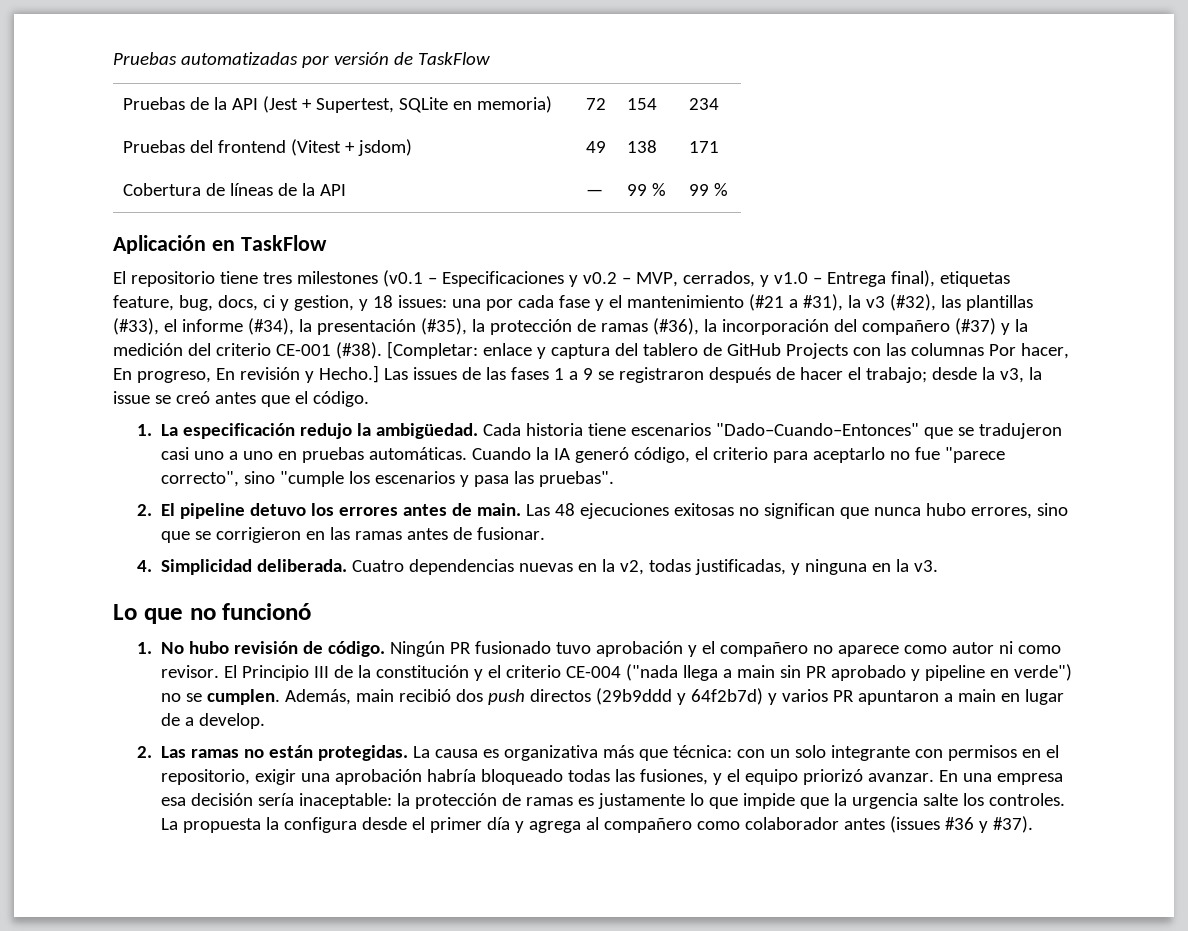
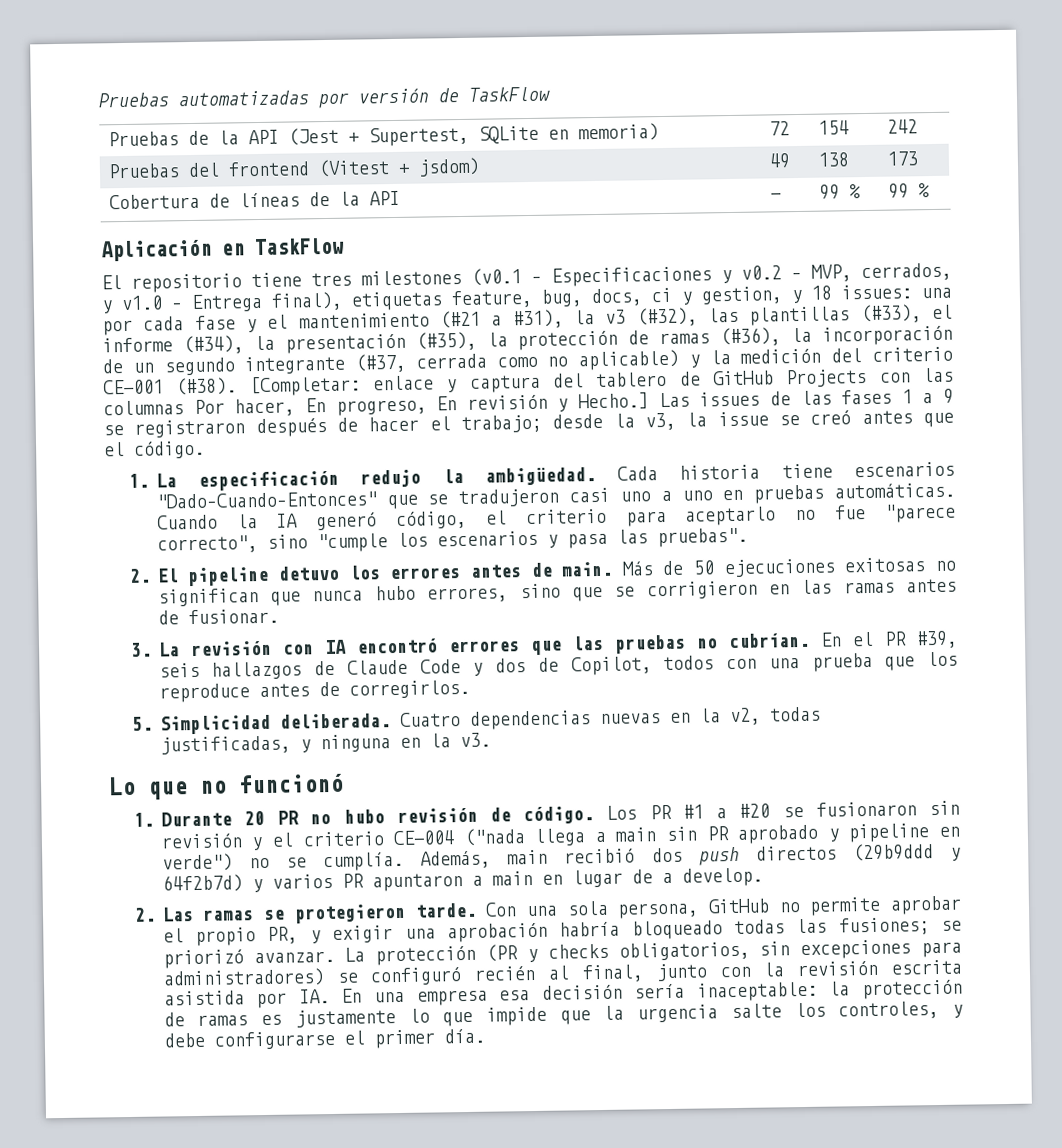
- Pruebas de la API (Jest + Supertest, SQLite en memoria) | 72 | 154 | 234
+ Pruebas de la API (Jest + Supertest, SQLite en memoria) | 72 | 154 | 242
- Pruebas del frontend (Vitest + jsdom) | 49 | 138 | 171
+ Pruebas del frontend (Vitest + jsdom) | 49 | 138 | 173
- una por cada fase y el mantenimiento (#21 a #31), la v3 (#32), las plantillas (#33), el informe (#34), la presentación (#35), la protección de ramas (#36), la incorporación del compañero (#37) y la medición del criterio CE-001 (#38).
+ una por cada fase y el mantenimiento (#21 a #31), la v3 (#32), las plantillas (#33), el informe (#34), la presentación (#35), la protección de ramas (#36), la incorporación de un segundo integrante (#37, cerrada como no aplicable) y la medición del criterio CE-001 (#38).
- Las 48 ejecuciones exitosas no significan que nunca hubo errores, sino que se corrigieron en las ramas antes de fusionar.
+ Más de 50 ejecuciones exitosas no significan que nunca hubo errores, sino que se corrigieron en las ramas antes de fusionar.
- 4. Simplicidad deliberada.
+ 3. La revisión con IA encontró errores que las pruebas no cubrían. En el PR #39, seis hallazgos de Claude Code y dos de Copilot, todos con una prueba que los reproduce antes de corregirlos.
+ 5. Simplicidad deliberada.
- 1. No hubo revisión de código. Ningún PR fusionado tuvo aprobación y el compañero no aparece como autor ni como revisor. El Principio III de la constitución y el criterio CE-004 ("nada llega a main sin PR aprobado y pipeline en verde") no se cumplen.
+ 1. Durante 20 PR no hubo revisión de código. Los PR #1 a #20 se fusionaron sin revisión y el criterio CE-004 ("nada llega a main sin PR aprobado y pipeline en verde") no se cumplía.
- 2. Las ramas no están protegidas. La causa es organizativa más que técnica: con un solo integrante con permisos en el repositorio, exigir una aprobación habría bloqueado todas las fusiones, y el equipo priorizó avanzar. En una empresa esa decisión sería inaceptable: la protección de ramas es justamente lo que impide que la urgencia salte los controles. La propuesta la configura desde el primer día y agrega al compañero como colaborador antes (issues #36 y #37).
+ 2. Las ramas se protegieron tarde. Con una sola persona, GitHub no permite aprobar el propio PR, y exigir una aprobación habría bloqueado todas las fusiones; se priorizó avanzar. La protección (PR y checks obligatorios, sin excepciones para administradores) se configuró recién al final, junto con la revisión escrita asistida por IA. En una empresa esa decisión sería inaceptable: la protección de ramas es justamente lo que impide que la urgencia salte los controles, y debe configurarse el primer día.

